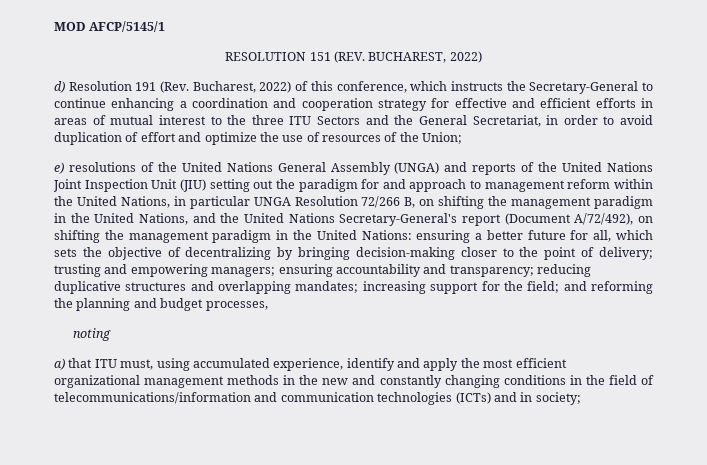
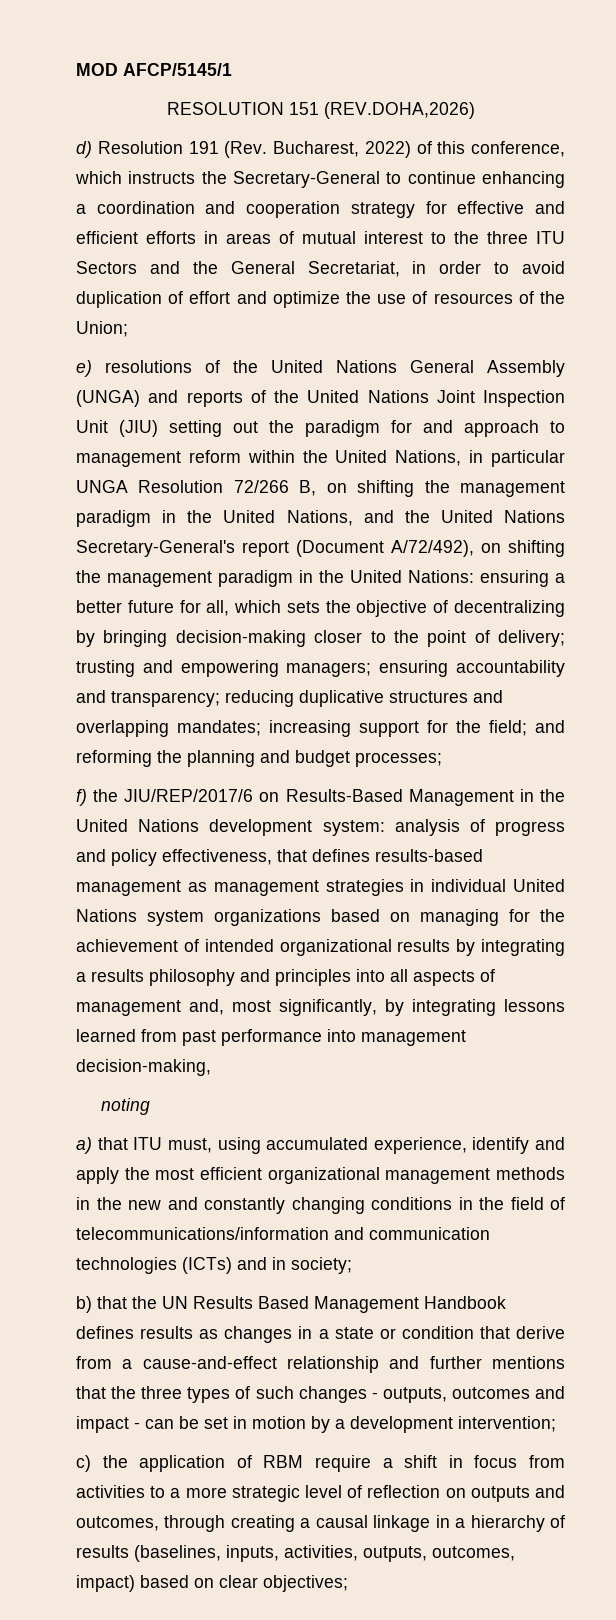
- RESOLUTION 151 (REV. BUCHAREST, 2022)
+ RESOLUTION 151 (REV.DOHA,2026)
- and reforming the planning and budget processes,
+ and reforming the planning and budget processes;
+ f) the JIU/REP/2017/6 on Results-Based Management in the United Nations development system: analysis of progress and policy effectiveness, that defines results-based management as management strategies in individual United Nations system organizations based on managing for the achievement of intended organizational results by integrating a results philosophy and principles into all aspects of management and, most significantly, by integrating lessons learned from past performance into management decision-making,
+ b) that the UN Results Based Management Handbook defines results as changes in a state or condition that derive from a cause-and-effect relationship and further mentions that the three types of such changes - outputs, outcomes and impact - can be set in motion by a development intervention;
+ c) the application of RBM require a shift in focus from activities to a more strategic level of reflection on outputs and outcomes, through creating a causal linkage in a hierarchy of results (baselines, inputs, activities, outputs, outcomes, impact) based on clear objectives;

